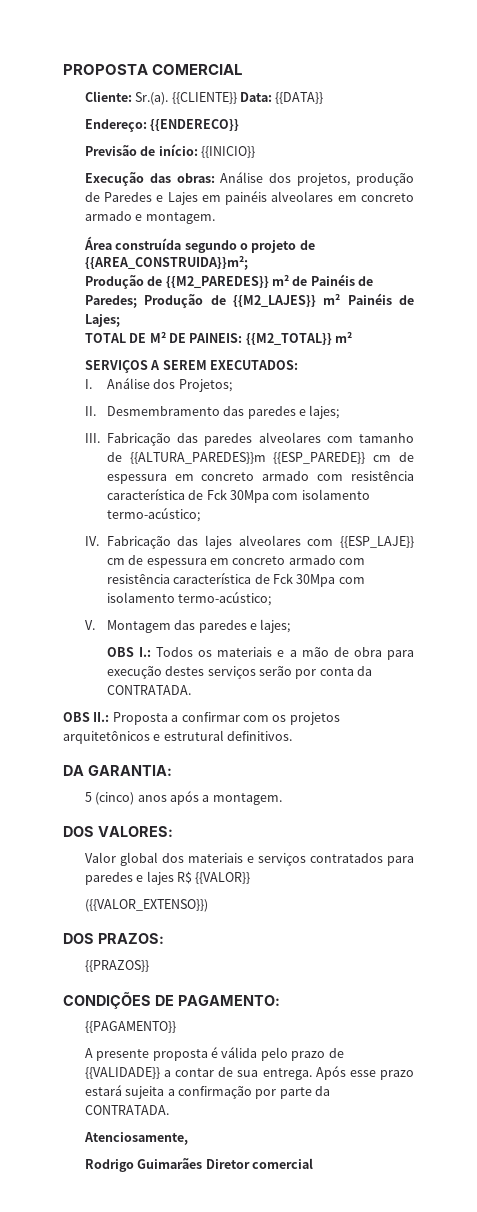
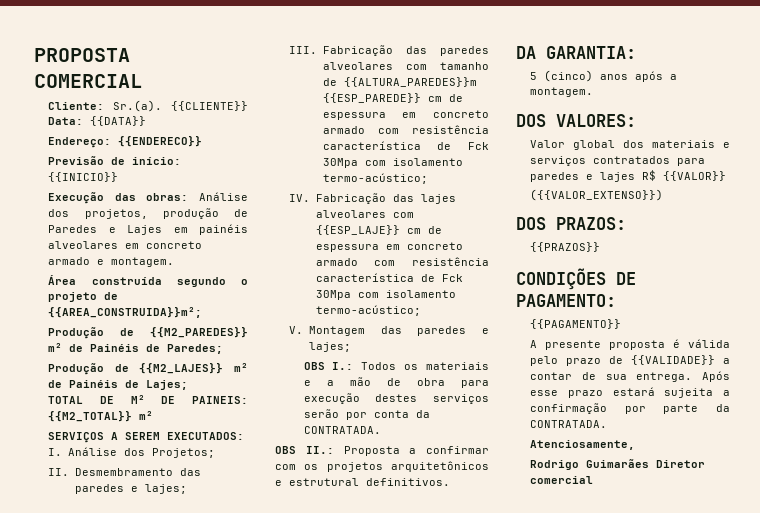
- Produção de {{M2_PAREDES}} m² de Painéis de Paredes; Produção de {{M2_LAJES}} m² Painéis de Lajes;
+ Produção de {{M2_PAREDES}} m² de Painéis de Paredes;
+ Produção de {{M2_LAJES}} m² de Painéis de Lajes;

